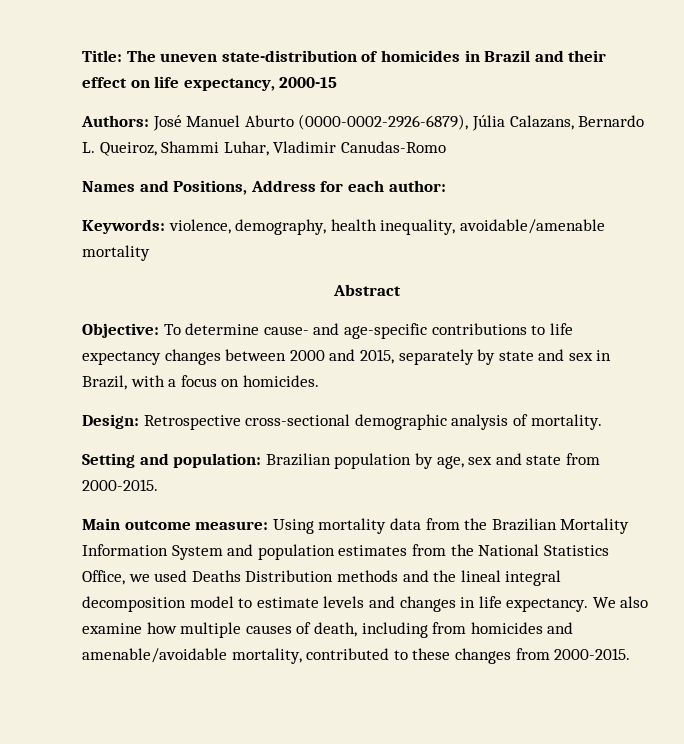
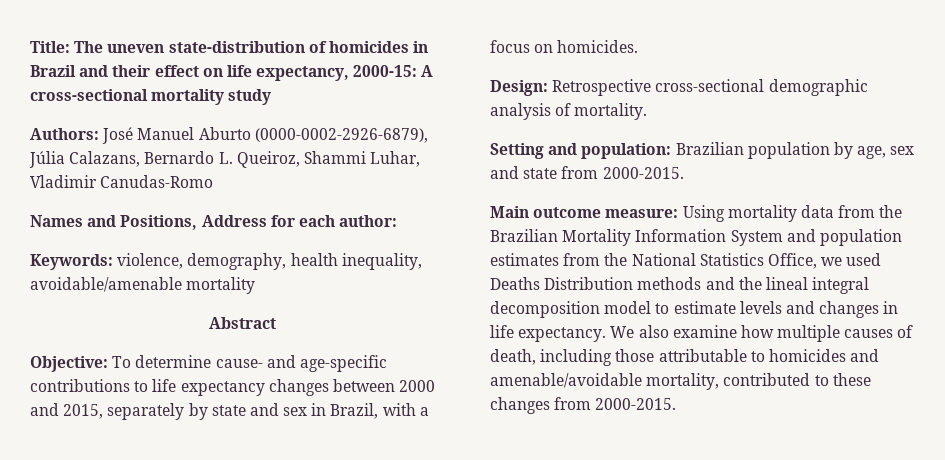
- Title: The uneven state-distribution of homicides in Brazil and their effect on life expectancy, 2000-15
+ Title: The uneven state-distribution of homicides in Brazil and their effect on life expectancy, 2000-15: A cross-sectional mortality study
- We also examine how multiple causes of death, including from homicides and amenable/avoidable mortality, contributed to these changes from 2000-2015.
+ We also examine how multiple causes of death, including those attributable to homicides and amenable/avoidable mortality, contributed to these changes from 2000-2015.

